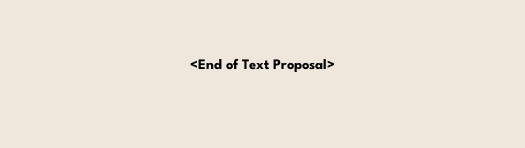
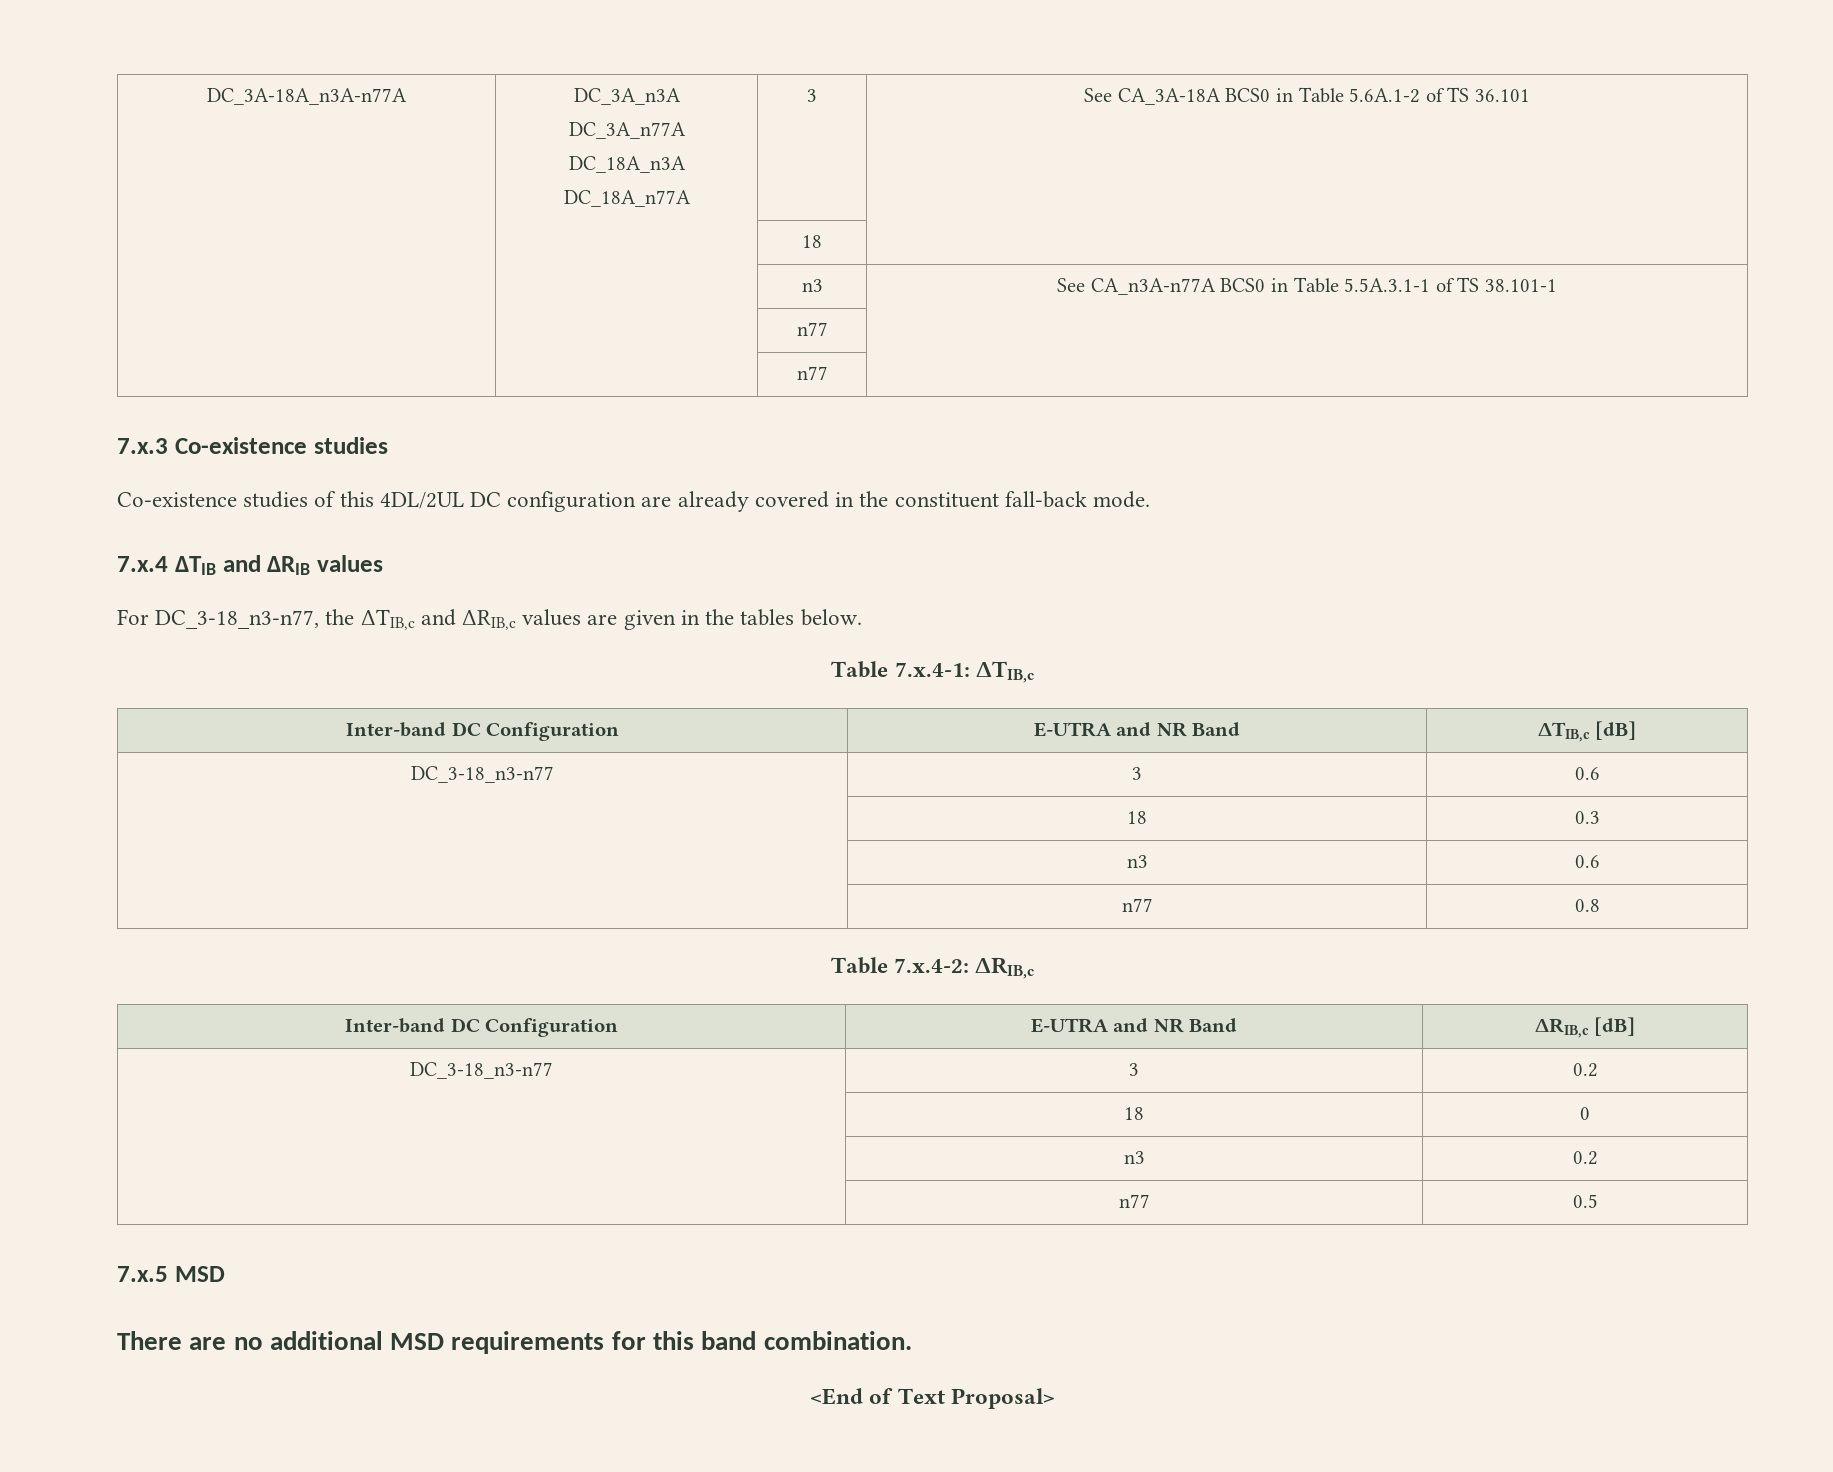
+ DC_3A-18A_n3A-n77A | DC_3A_n3A
+ DC_3A_n77A
+ DC_18A_n3A
+ DC_18A_n77A | 3 | See CA_3A-18A BCS0 in Table 5.6A.1-2 of TS 36.101
+ | | 18 |
+ | | n3 | See CA_n3A-n77A BCS0 in Table 5.5A.3.1-1 of TS 38.101-1
+ | | n77 |
+ | | n77 |
+ 7.x.3 Co-existence studies
+ Co-existence studies of this 4DL/2UL DC configuration are already covered in the constituent fall-back mode.
+ 7.x.4 ∆TIB and ∆RIB values
+ For DC_3-18_n3-n77, the ΔTIB,c and ΔRIB,c values are given in the tables below.
+ Table 7.x.4-1: ΔTIB,c
+ Inter-band DC Configuration | E-UTRA and NR Band | ΔTIB,c [dB]
+ DC_3-18_n3-n77 | 3 | 0.6
+ | 18 | 0.3
+ | n3 | 0.6
+ | n77 | 0.8
+ Table 7.x.4-2: ΔRIB,c
+ Inter-band DC Configuration | E-UTRA and NR Band | ΔRIB,c [dB]
+ DC_3-18_n3-n77 | 3 | 0.2
+ | 18 | 0
+ | n3 | 0.2
+ | n77 | 0.5
+ 7.x.5 MSD
+ There are no additional MSD requirements for this band combination.

